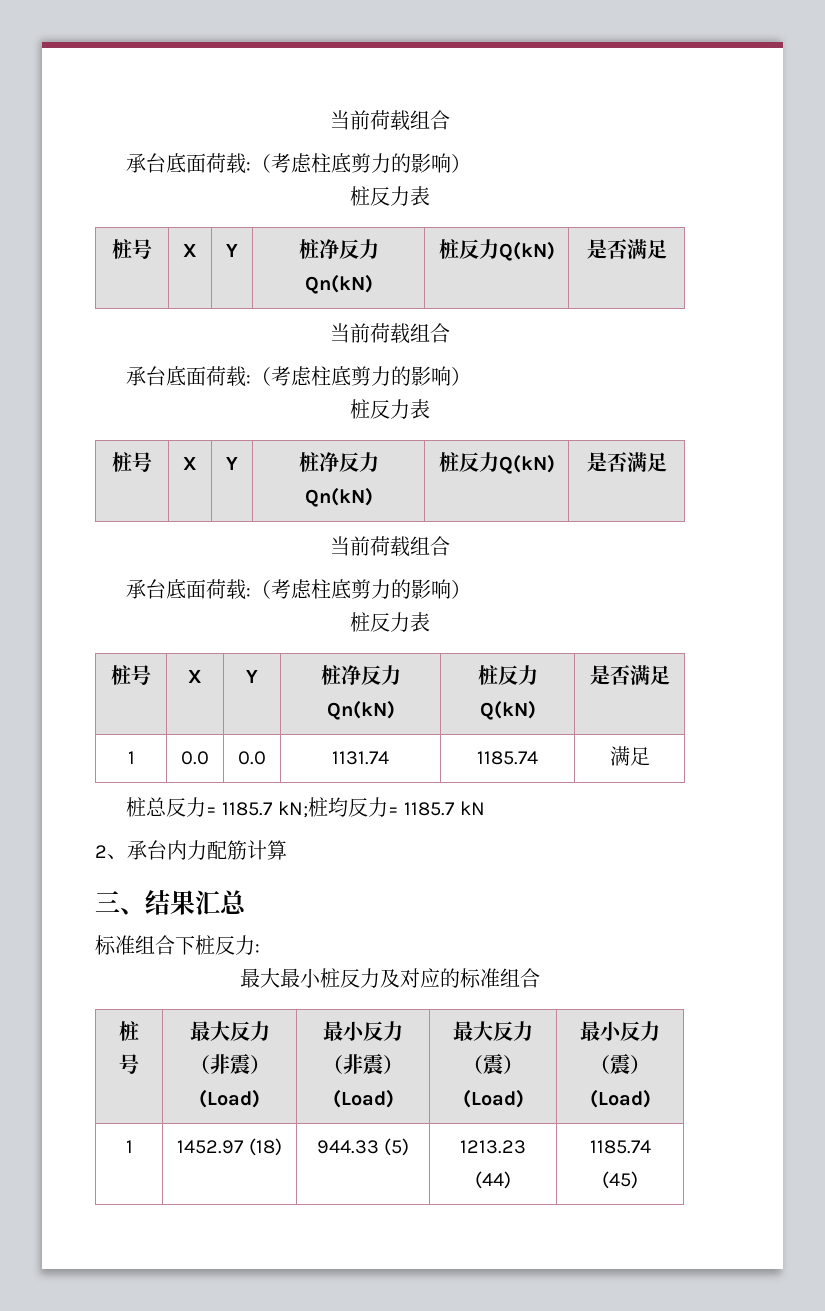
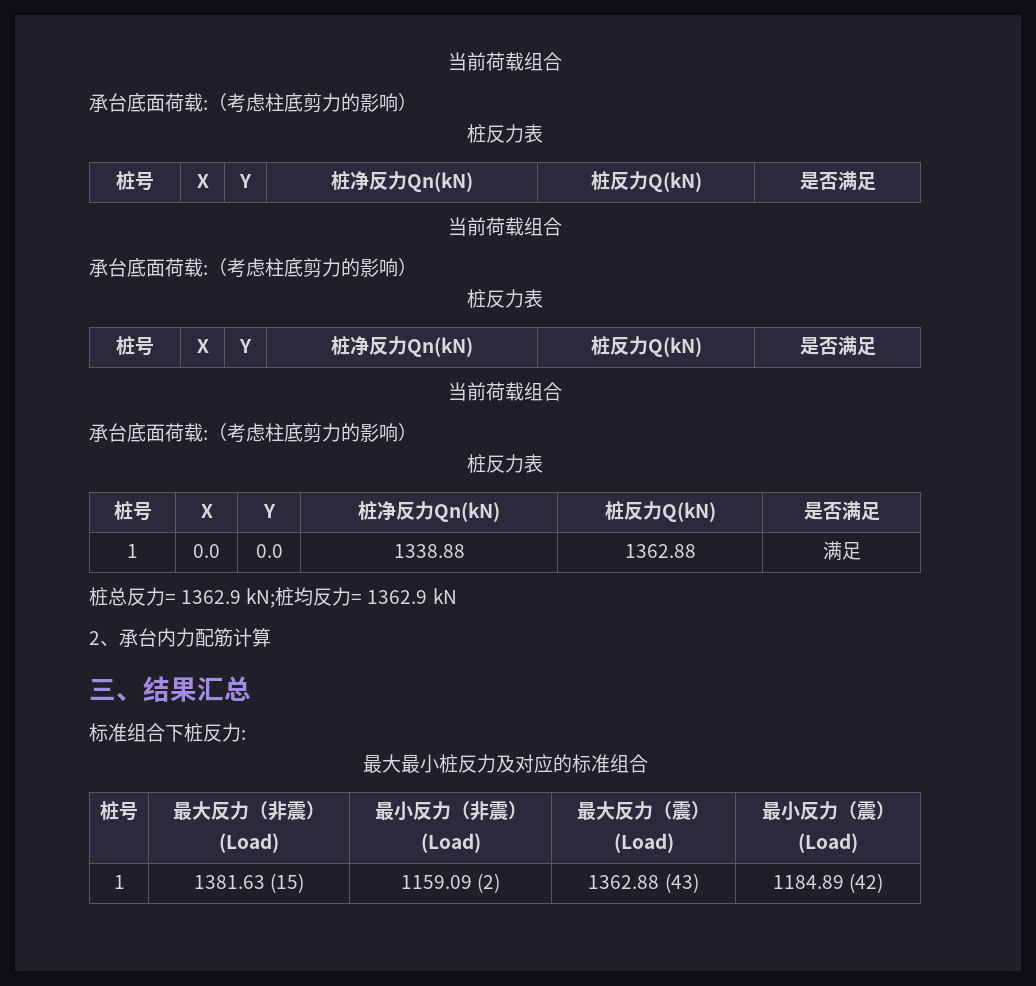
- 1 | 0.0 | 0.0 | 1131.74 | 1185.74 | 满足
+ 1 | 0.0 | 0.0 | 1338.88 | 1362.88 | 满足
- 桩总反力= 1185.7 kN;桩均反力= 1185.7 kN
+ 桩总反力= 1362.9 kN;桩均反力= 1362.9 kN
- 1 | 1452.97 (18) | 944.33 (5) | 1213.23 (44) | 1185.74 (45)
+ 1 | 1381.63 (15) | 1159.09 (2) | 1362.88 (43) | 1184.89 (42)

